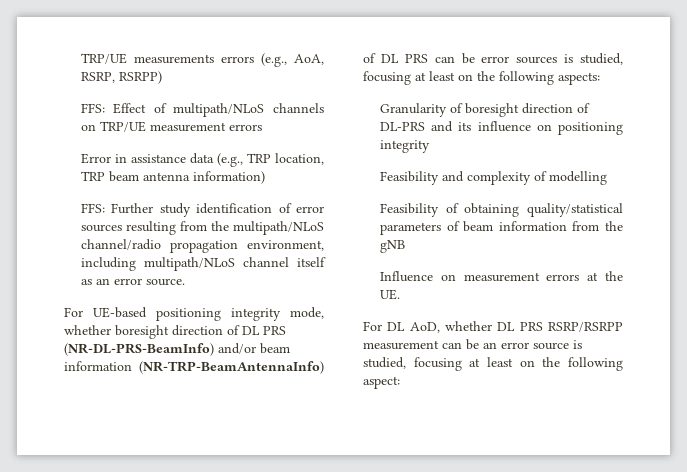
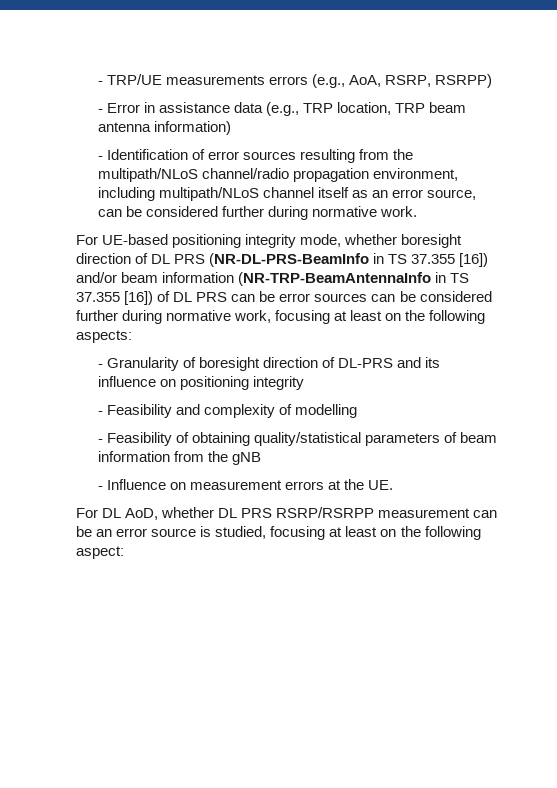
- TRP/UE measurements errors (e.g., AoA, RSRP, RSRPP)
+ - TRP/UE measurements errors (e.g., AoA, RSRP, RSRPP)
- FFS: Effect of multipath/NLoS channels on TRP/UE measurement errors
- Error in assistance data (e.g., TRP location, TRP beam antenna information)
+ - Error in assistance data (e.g., TRP location, TRP beam antenna information)
- FFS: Further study identification of error sources resulting from the multipath/NLoS channel/radio propagation environment, including multipath/NLoS channel itself as an error source.
+ - Identification of error sources resulting from the multipath/NLoS channel/radio propagation environment, including multipath/NLoS channel itself as an error source, can be considered further during normative work.
- For UE-based positioning integrity mode, whether boresight direction of DL PRS (NR-DL-PRS-BeamInfo) and/or beam information (NR-TRP-BeamAntennaInfo) of DL PRS can be error sources is studied, focusing at least on the following aspects:
+ For UE-based positioning integrity mode, whether boresight direction of DL PRS (NR-DL-PRS-BeamInfo in TS 37.355 [16]) and/or beam information (NR-TRP-BeamAntennaInfo in TS 37.355 [16]) of DL PRS can be error sources can be considered further during normative work, focusing at least on the following aspects:
- Granularity of boresight direction of DL-PRS and its influence on positioning integrity
+ - Granularity of boresight direction of DL-PRS and its influence on positioning integrity
- Feasibility and complexity of modelling
+ - Feasibility and complexity of modelling
- Feasibility of obtaining quality/statistical parameters of beam information from the gNB
+ - Feasibility of obtaining quality/statistical parameters of beam information from the gNB
- Influence on measurement errors at the UE.
+ - Influence on measurement errors at the UE.

